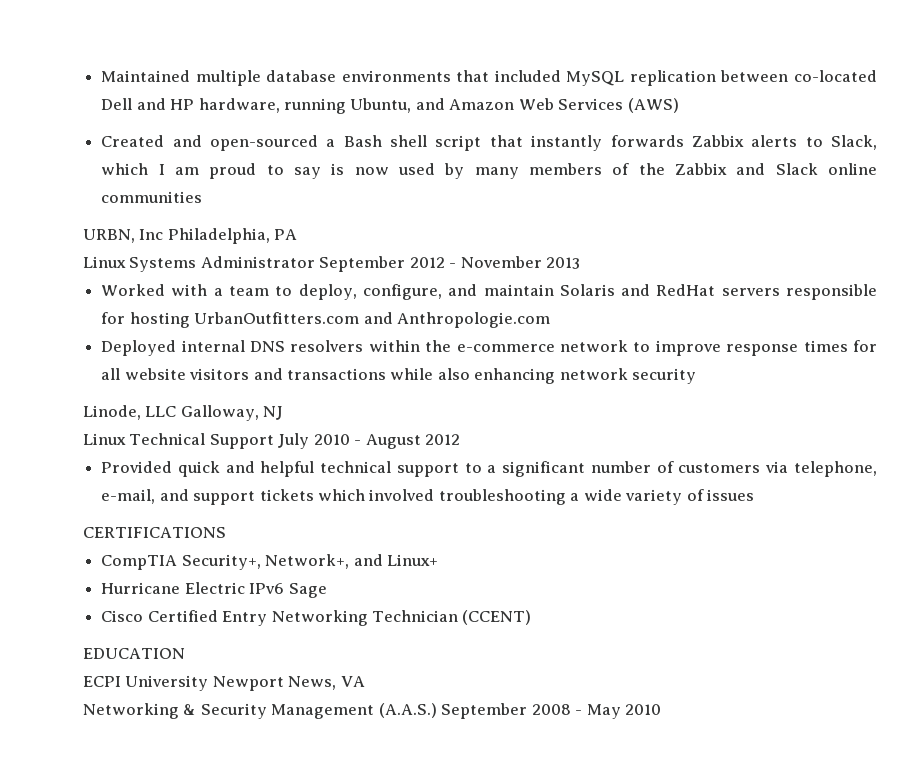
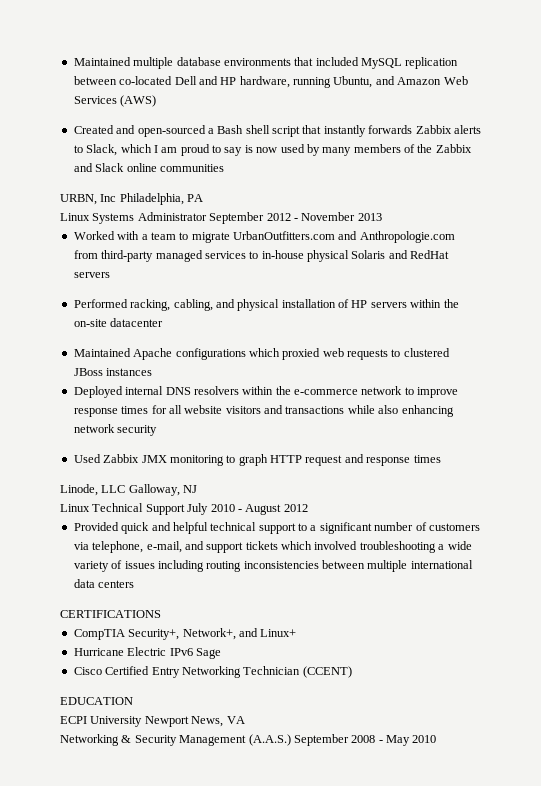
- Worked with a team to deploy, configure, and maintain Solaris and RedHat servers responsible for hosting UrbanOutfitters.com and Anthropologie.com
+ Worked with a team to migrate UrbanOutfitters.com and Anthropologie.com from third-party managed services to in-house physical Solaris and RedHat servers
+ Performed racking, cabling, and physical installation of HP servers within the on-site datacenter
+ Maintained Apache configurations which proxied web requests to clustered JBoss instances
+ Used Zabbix JMX monitoring to graph HTTP request and response times
- Provided quick and helpful technical support to a significant number of customers via telephone, e-mail, and support tickets which involved troubleshooting a wide variety of issues
+ Provided quick and helpful technical support to a significant number of customers via telephone, e-mail, and support tickets which involved troubleshooting a wide variety of issues including routing inconsistencies between multiple international data centers

